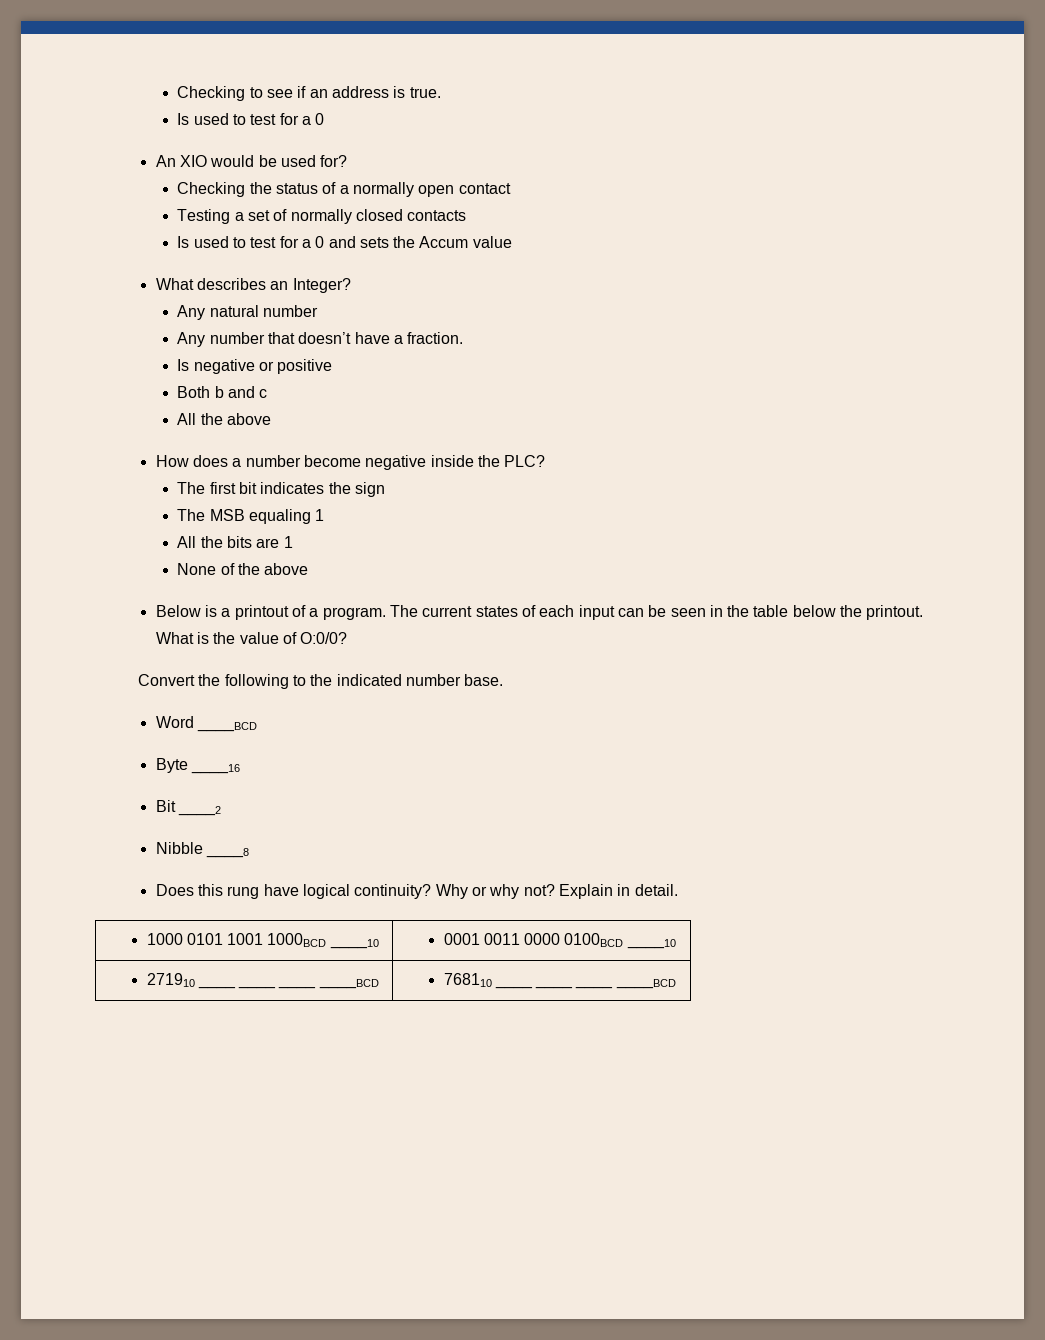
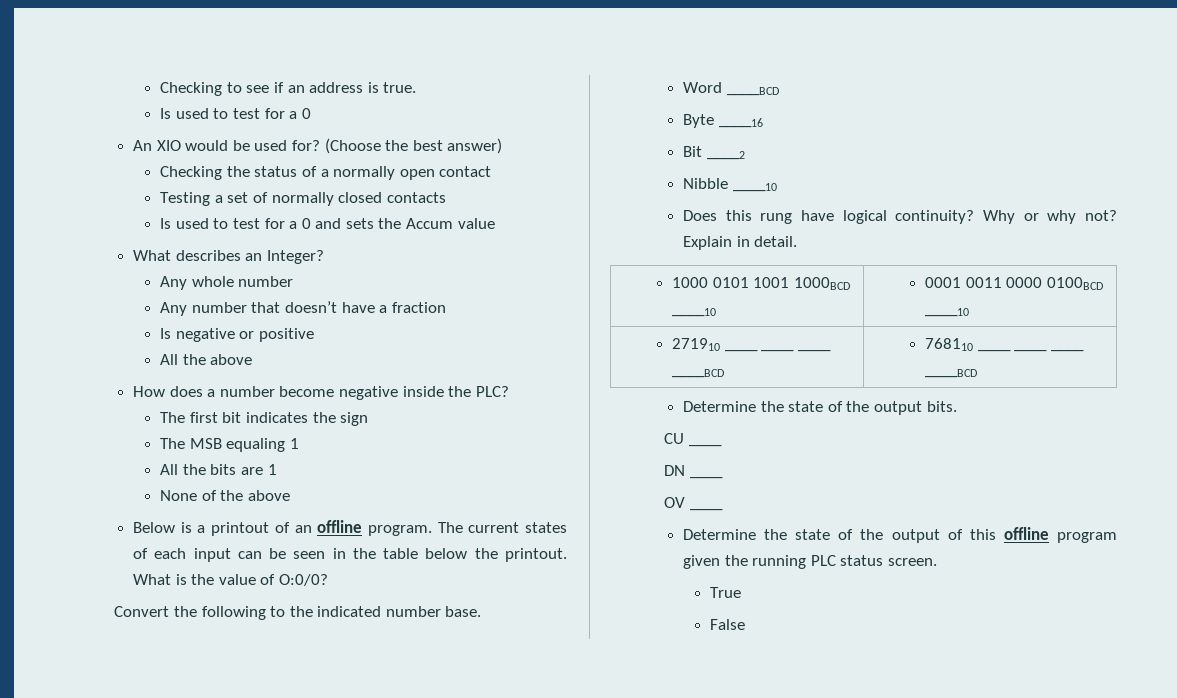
+ (Choose the best answer)
- Any natural number
+ Any whole number
- Any number that doesn’t have a fraction.
+ Any number that doesn’t have a fraction
- Both b and c
- Below is a printout of a program.
+ Below is a printout of an offline program.
- Nibble ____8
+ Nibble ____10
+ Determine the state of the output bits.
+ CU ____
+ DN ____
+ OV ____
+ Determine the state of the output of this offline program given the running PLC status screen.
+ True
+ False

